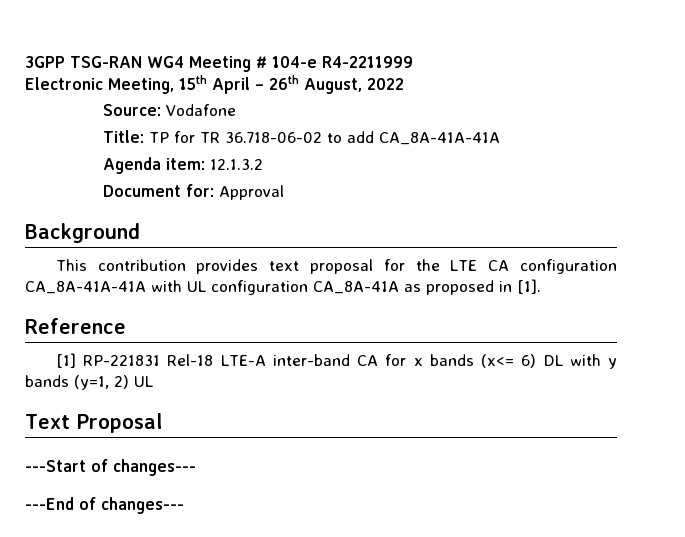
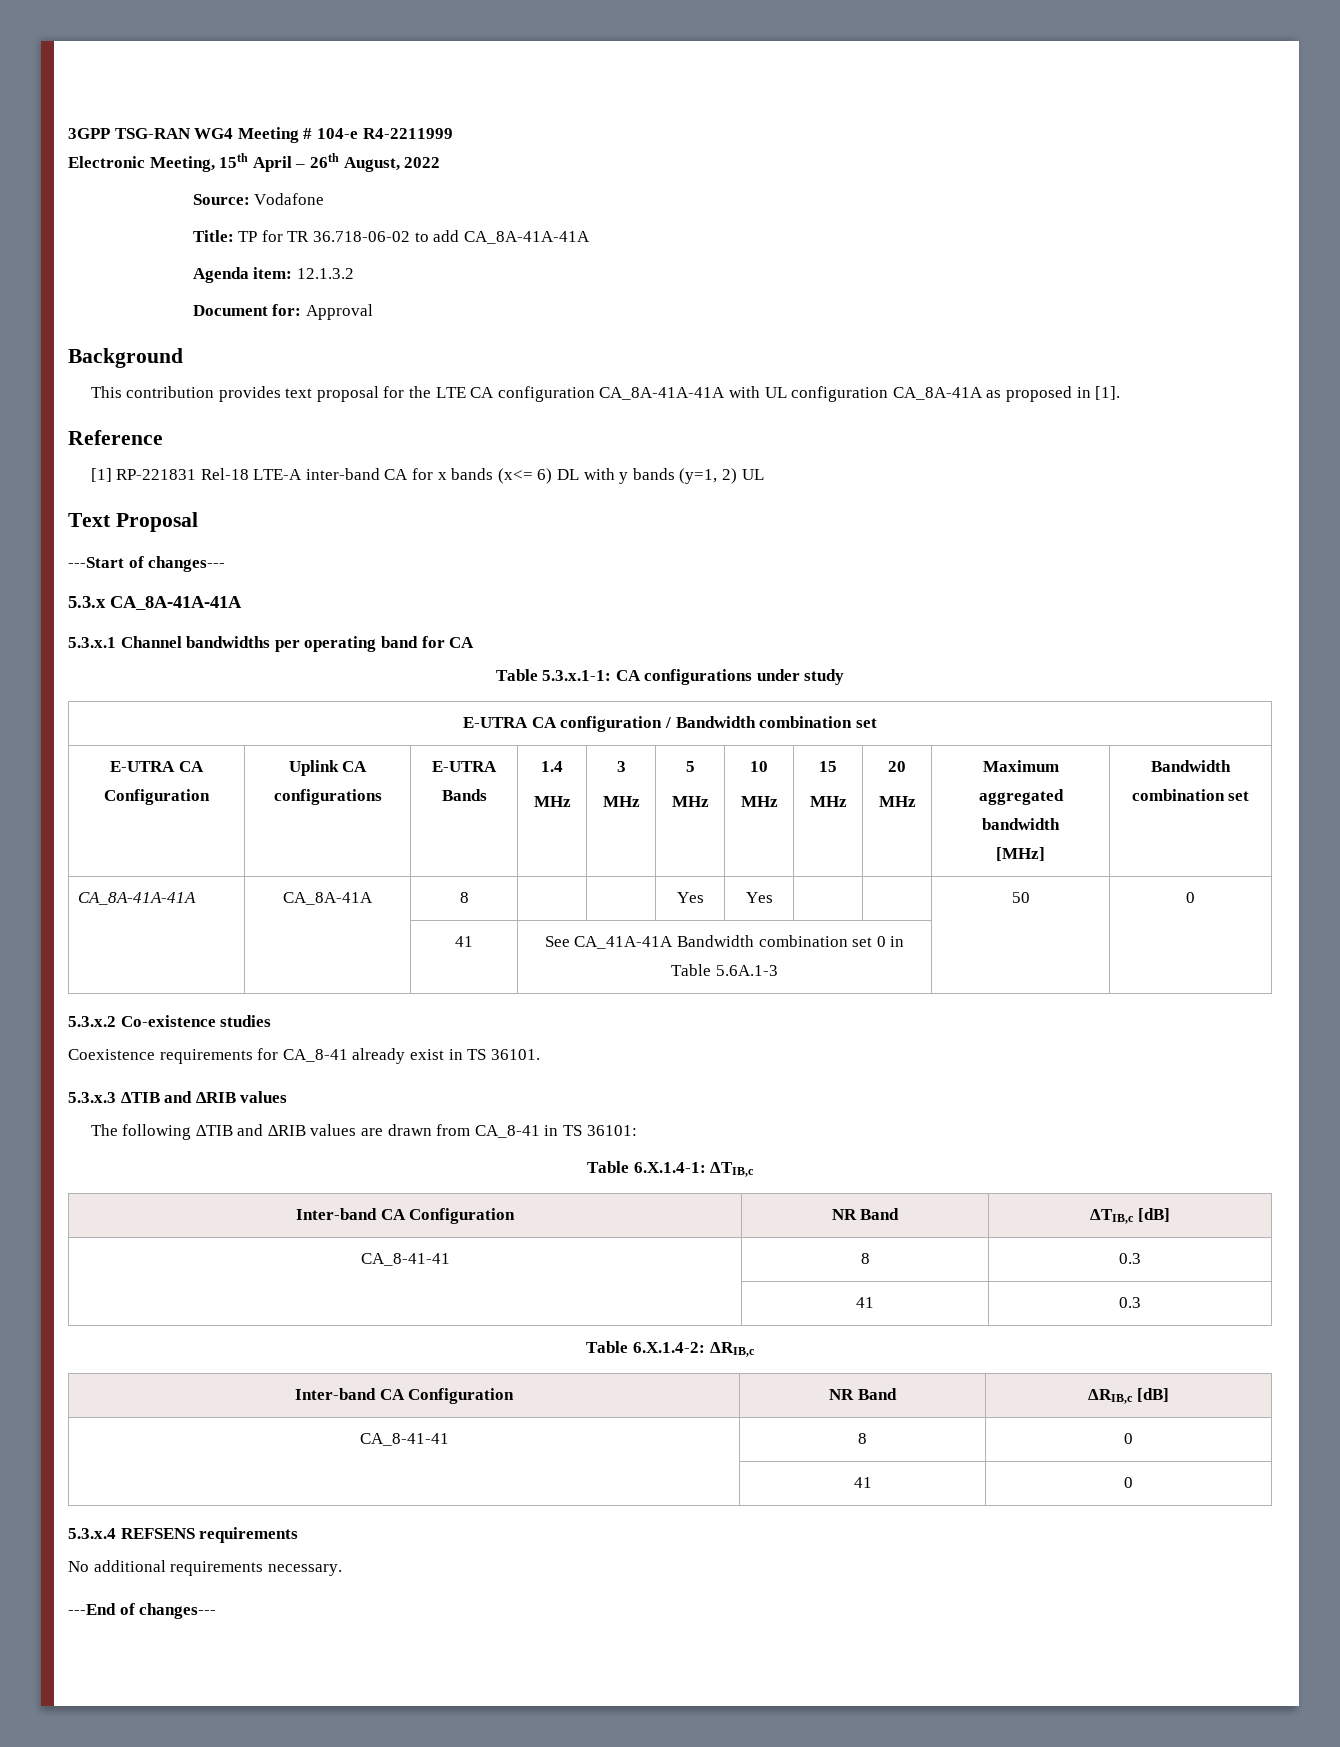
+ 5.3.x CA_8A-41A-41A
+ 5.3.x.1 Channel bandwidths per operating band for CA
+ Table 5.3.x.1-1: CA configurations under study
+ E-UTRA CA configuration / Bandwidth combination set
+ E-UTRA CA Configuration | Uplink CA configurations | E-UTRA Bands | 1.4
+ MHz | 3
+ MHz | 5
+ MHz | 10
+ MHz | 15
+ MHz | 20
+ MHz | Maximum aggregated bandwidth
+ [MHz] | Bandwidth combination set
+ CA_8A-41A-41A | CA_8A-41A | 8 | | | Yes | Yes | | | 50 | 0
+ | | 41 | See CA_41A-41A Bandwidth combination set 0 in Table 5.6A.1-3 | |
+ 5.3.x.2 Co-existence studies
+ Coexistence requirements for CA_8-41 already exist in TS 36101.
+ 5.3.x.3 ∆TIB and ∆RIB values
+ The following ∆TIB and ∆RIB values are drawn from CA_8-41 in TS 36101:
+ Table 6.X.1.4-1: ΔTIB,c
+ Inter-band CA Configuration | NR Band | ΔTIB,c [dB]
+ CA_8-41-41 | 8 | 0.3
+ | 41 | 0.3
+ Table 6.X.1.4-2: ΔRIB,c
+ Inter-band CA Configuration | NR Band | ΔRIB,c [dB]
+ CA_8-41-41 | 8 | 0
+ | 41 | 0
+ 5.3.x.4 REFSENS requirements
+ No additional requirements necessary.

